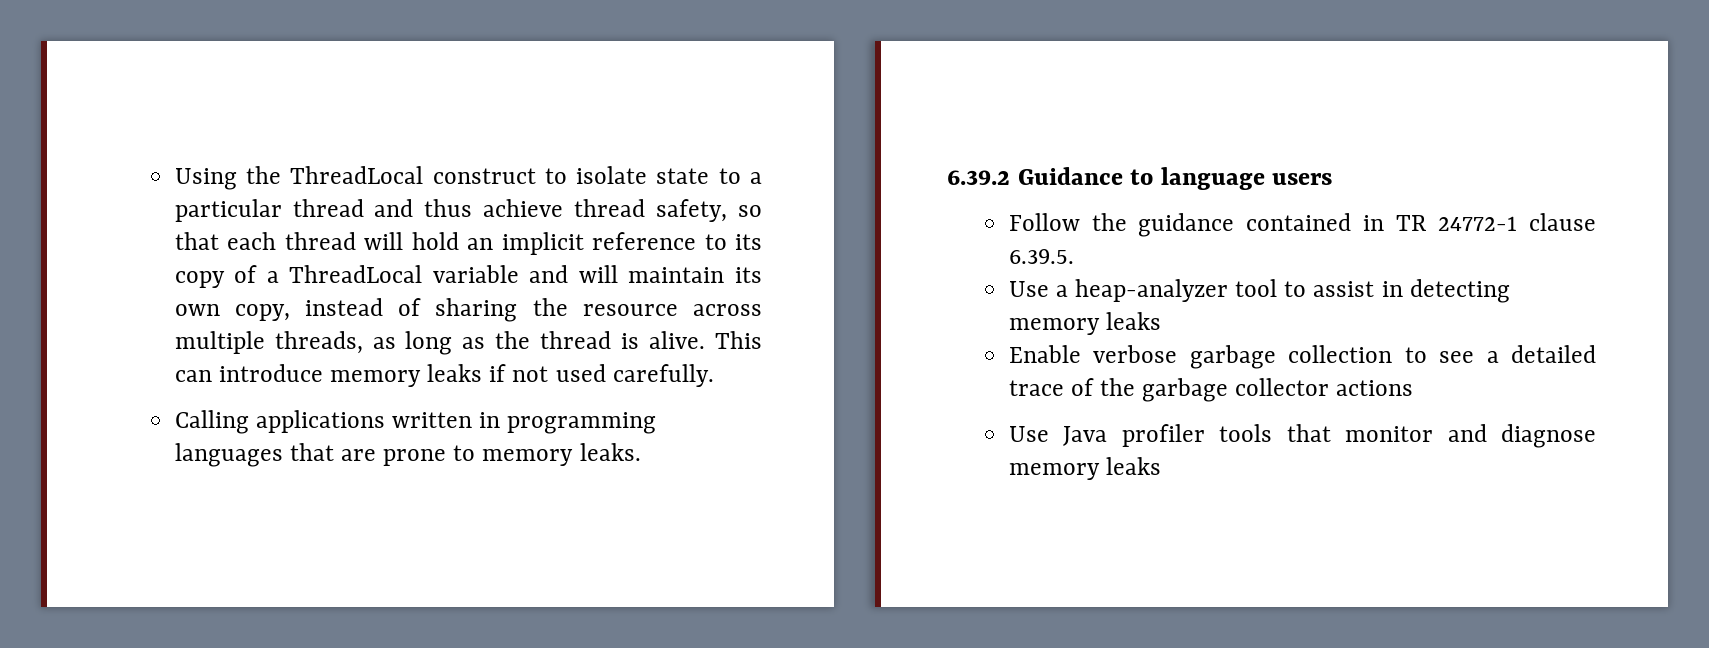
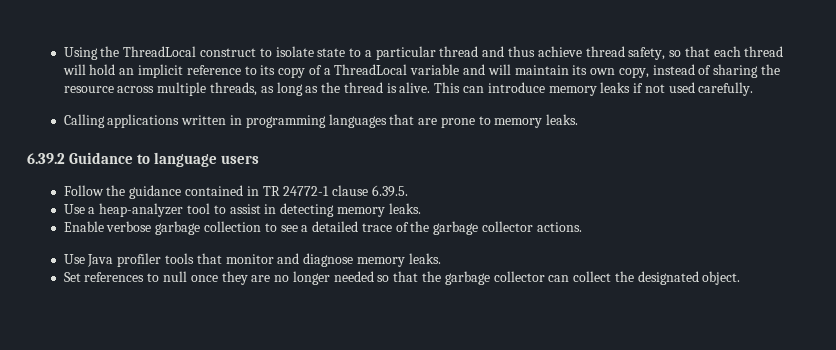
- Use a heap-analyzer tool to assist in detecting memory leaks
+ Use a heap-analyzer tool to assist in detecting memory leaks.
- Enable verbose garbage collection to see a detailed trace of the garbage collector actions
+ Enable verbose garbage collection to see a detailed trace of the garbage collector actions.
- Use Java profiler tools that monitor and diagnose memory leaks
+ Use Java profiler tools that monitor and diagnose memory leaks.
+ Set references to null once they are no longer needed so that the garbage collector can collect the designated object.

